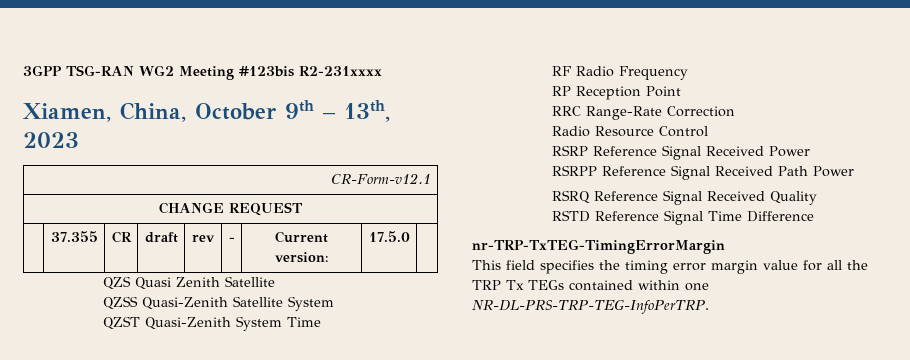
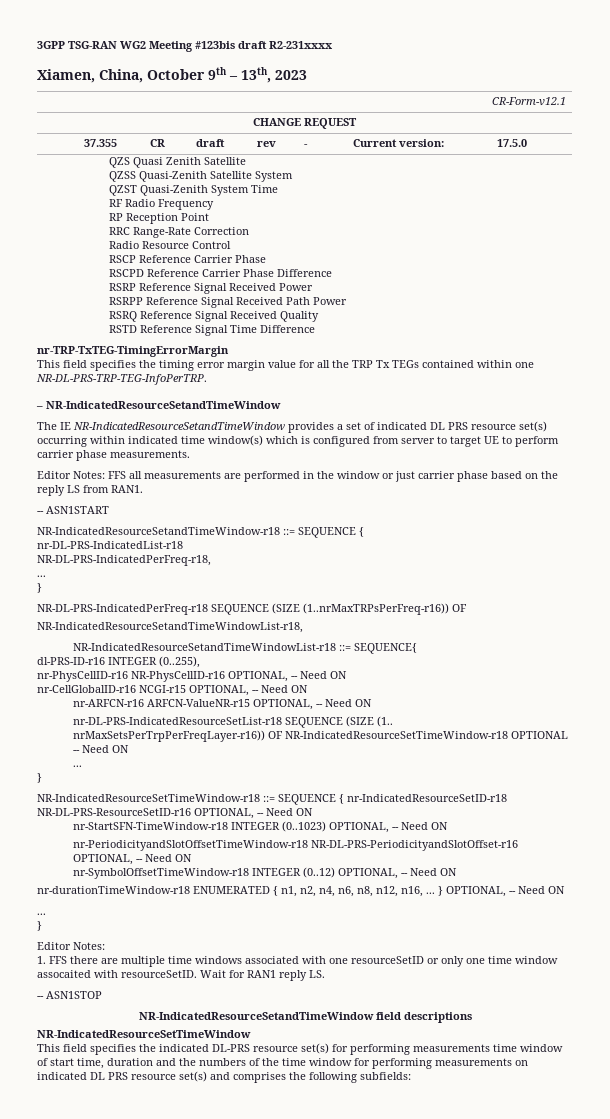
- 3GPP TSG-RAN WG2 Meeting #123bis R2-231xxxx
+ 3GPP TSG-RAN WG2 Meeting #123bis draft R2-231xxxx
+ RSCP Reference Carrier Phase
+ RSCPD Reference Carrier Phase Difference
+ – NR-IndicatedResourceSetandTimeWindow
+ The IE NR-IndicatedResourceSetandTimeWindow provides a set of indicated DL PRS resource set(s) occurring within indicated time window(s) which is configured from server to target UE to perform carrier phase measurements.
+ Editor Notes: FFS all measurements are performed in the window or just carrier phase based on the reply LS from RAN1.
+ -- ASN1START
+ NR-IndicatedResourceSetandTimeWindow-r18 ::= SEQUENCE {
+ nr-DL-PRS-IndicatedList-r18
+ NR-DL-PRS-IndicatedPerFreq-r18,
+ ...
+ }
+ NR-DL-PRS-IndicatedPerFreq-r18 SEQUENCE (SIZE (1..nrMaxTRPsPerFreq-r16)) OF
+ NR-IndicatedResourceSetandTimeWindowList-r18,
+ NR-IndicatedResourceSetandTimeWindowList-r18 ::= SEQUENCE{
+ dl-PRS-ID-r16 INTEGER (0..255),
+ nr-PhysCellID-r16 NR-PhysCellID-r16 OPTIONAL, -- Need ON
+ nr-CellGlobalID-r16 NCGI-r15 OPTIONAL, -- Need ON
+ nr-ARFCN-r16 ARFCN-ValueNR-r15 OPTIONAL, -- Need ON
+ nr-DL-PRS-IndicatedResourceSetList-r18 SEQUENCE (SIZE (1.. nrMaxSetsPerTrpPerFreqLayer-r16)) OF NR-IndicatedResourceSetTimeWindow-r18 OPTIONAL -- Need ON
+ ...
+ }
+ NR-IndicatedResourceSetTimeWindow-r18 ::= SEQUENCE { nr-IndicatedResourceSetID-r18 NR-DL-PRS-ResourceSetID-r16 OPTIONAL, -- Need ON
+ nr-StartSFN-TimeWindow-r18 INTEGER (0..1023) OPTIONAL, -- Need ON
+ nr-PeriodicityandSlotOffsetTimeWindow-r18 NR-DL-PRS-PeriodicityandSlotOffset-r16 OPTIONAL, -- Need ON
+ nr-SymbolOffsetTimeWindow-r18 INTEGER (0..12) OPTIONAL, -- Need ON
+ nr-durationTimeWindow-r18 ENUMERATED { n1, n2, n4, n6, n8, n12, n16, ... } OPTIONAL, -- Need ON
+ ...
+ }
+ Editor Notes:
+ 1. FFS there are multiple time windows associated with one resourceSetID or only one time window assocaited with resourceSetID. Wait for RAN1 reply LS.
+ -- ASN1STOP
+ NR-IndicatedResourceSetandTimeWindow field descriptions
+ NR-IndicatedResourceSetTimeWindow
+ This field specifies the indicated DL-PRS resource set(s) for performing measurements time window of start time, duration and the numbers of the time window for performing measurements on indicated DL PRS resource set(s) and comprises the following subfields:

